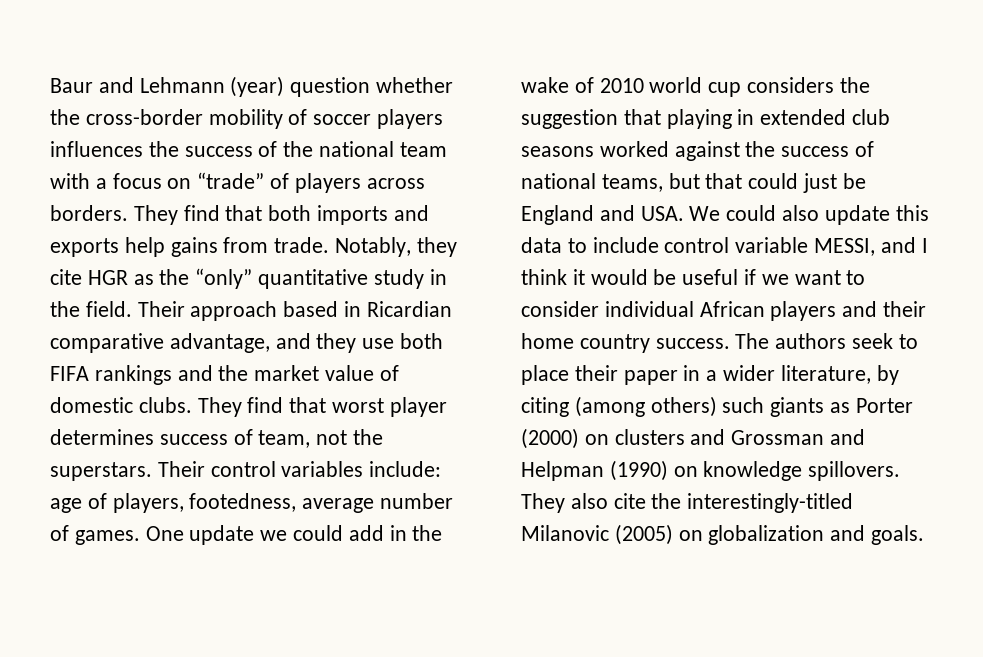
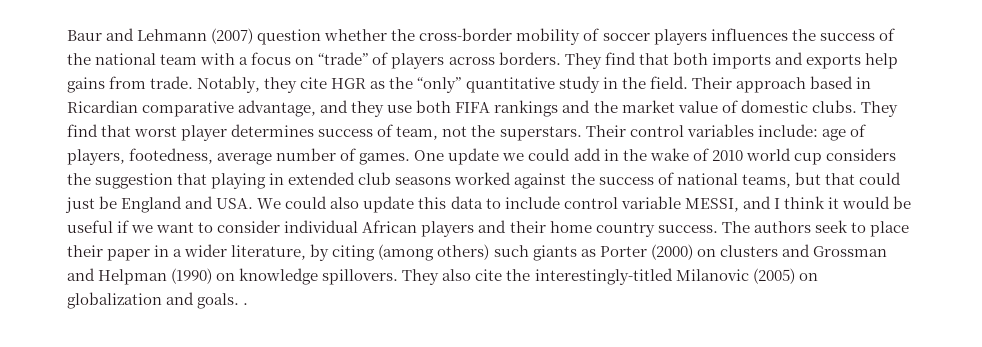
- Baur and Lehmann (year) question whether the cross-border mobility of soccer players influences the success of the national team with a focus on “trade” of players across borders.
+ Baur and Lehmann (2007) question whether the cross-border mobility of soccer players influences the success of the national team with a focus on “trade” of players across borders.
- They also cite the interestingly-titled Milanovic (2005) on globalization and goals.
+ They also cite the interestingly-titled Milanovic (2005) on globalization and goals. .

